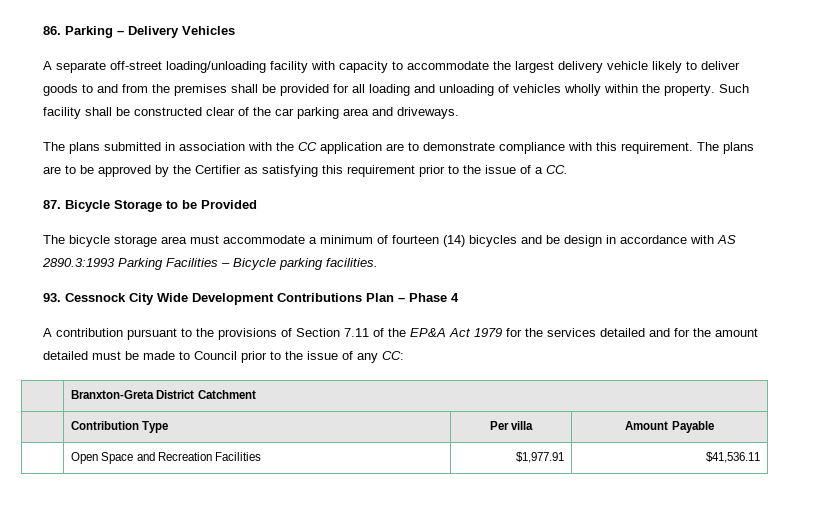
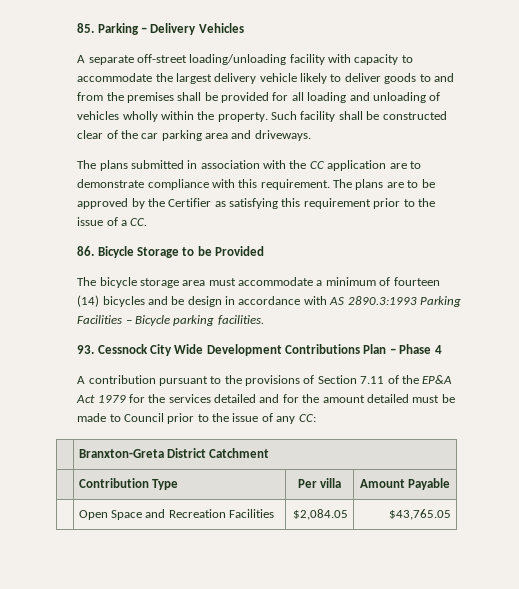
- 86. Parking – Delivery Vehicles
+ 85. Parking – Delivery Vehicles
- 87. Bicycle Storage to be Provided
+ 86. Bicycle Storage to be Provided
- | Open Space and Recreation Facilities | $1,977.91 | $41,536.11
+ | Open Space and Recreation Facilities | $2,084.05 | $43,765.05

